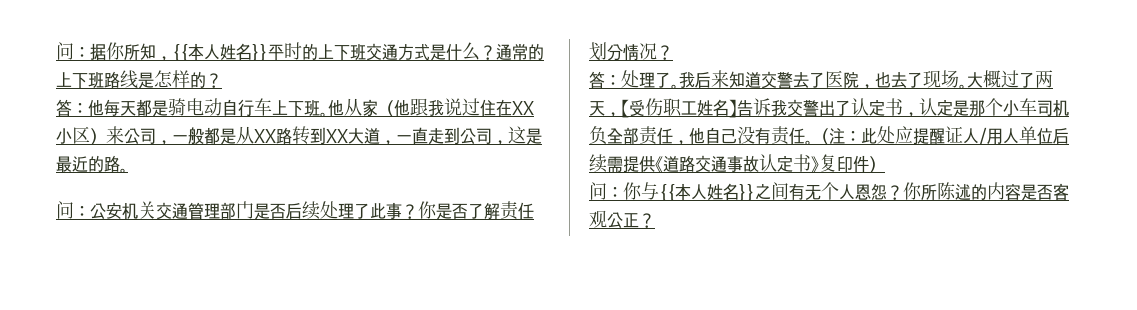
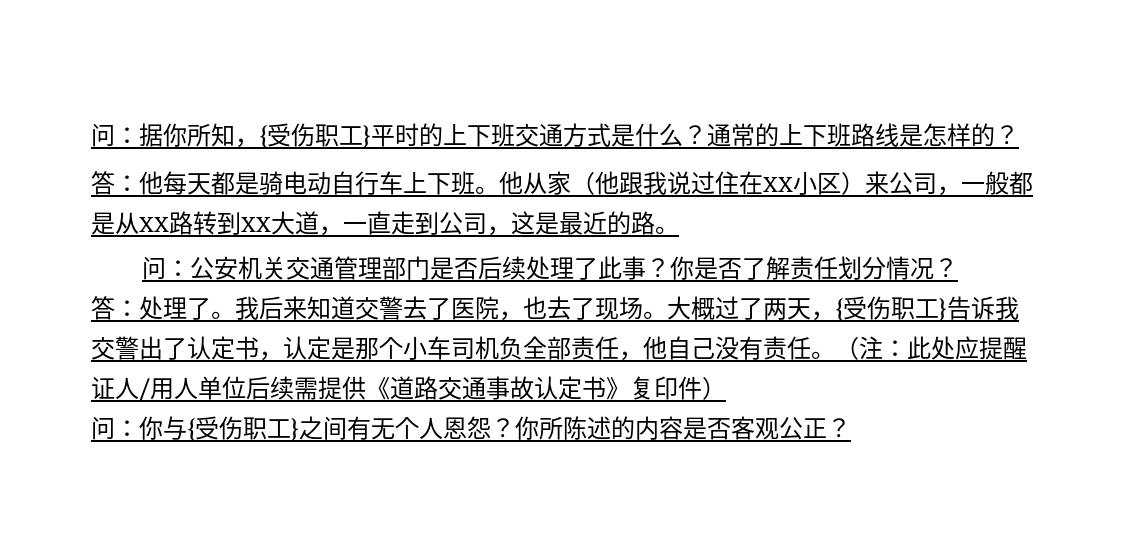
- 问：据你所知，{{本人姓名}}平时的上下班交通方式是什么？
+ 问：据你所知，{受伤职工}平时的上下班交通方式是什么？
- 大概过了两天，【受伤职工姓名】告诉我交警出了认定书，认定是那个小车司机负全部责任，他自己没有责任。
+ 大概过了两天，{受伤职工}告诉我交警出了认定书，认定是那个小车司机负全部责任，他自己没有责任。
- 问：你与{{本人姓名}}之间有无个人恩怨？
+ 问：你与{受伤职工}之间有无个人恩怨？

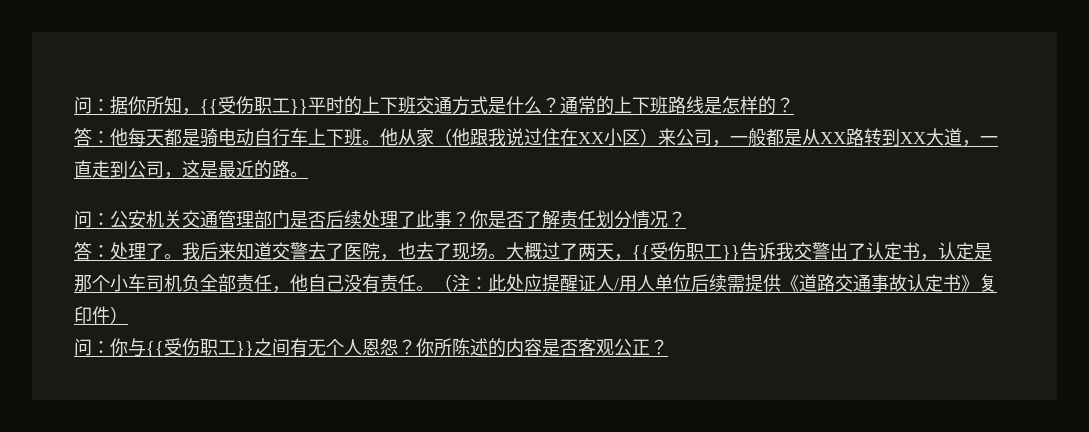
- 问：据你所知，{受伤职工}平时的上下班交通方式是什么？
+ 问：据你所知，{{受伤职工}}平时的上下班交通方式是什么？
- 大概过了两天，{受伤职工}告诉我交警出了认定书，认定是那个小车司机负全部责任，他自己没有责任。
+ 大概过了两天，{{受伤职工}}告诉我交警出了认定书，认定是那个小车司机负全部责任，他自己没有责任。
- 问：你与{受伤职工}之间有无个人恩怨？
+ 问：你与{{受伤职工}}之间有无个人恩怨？

